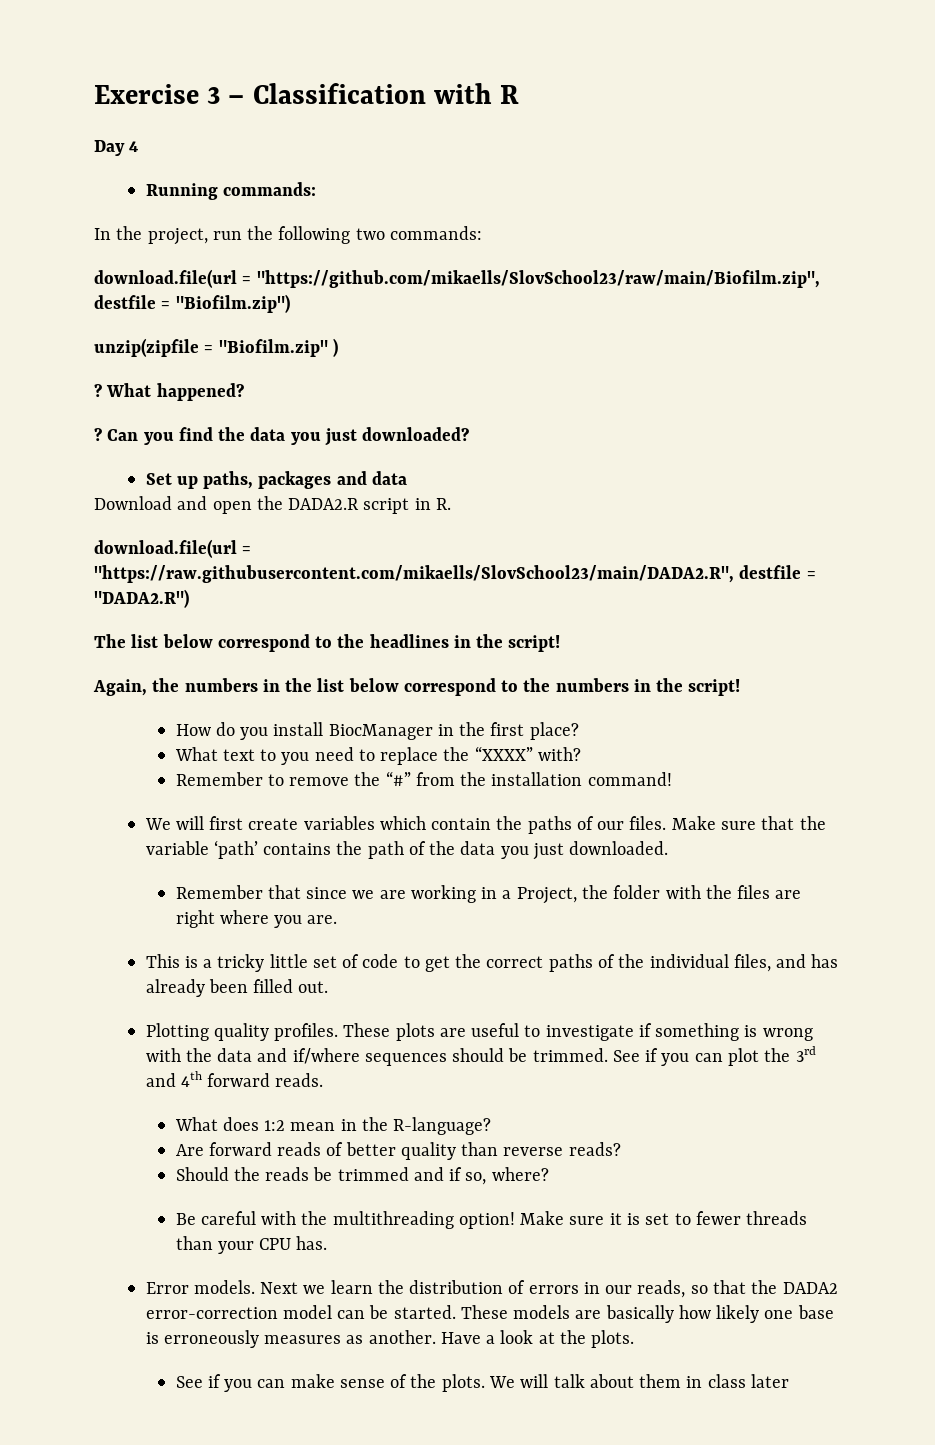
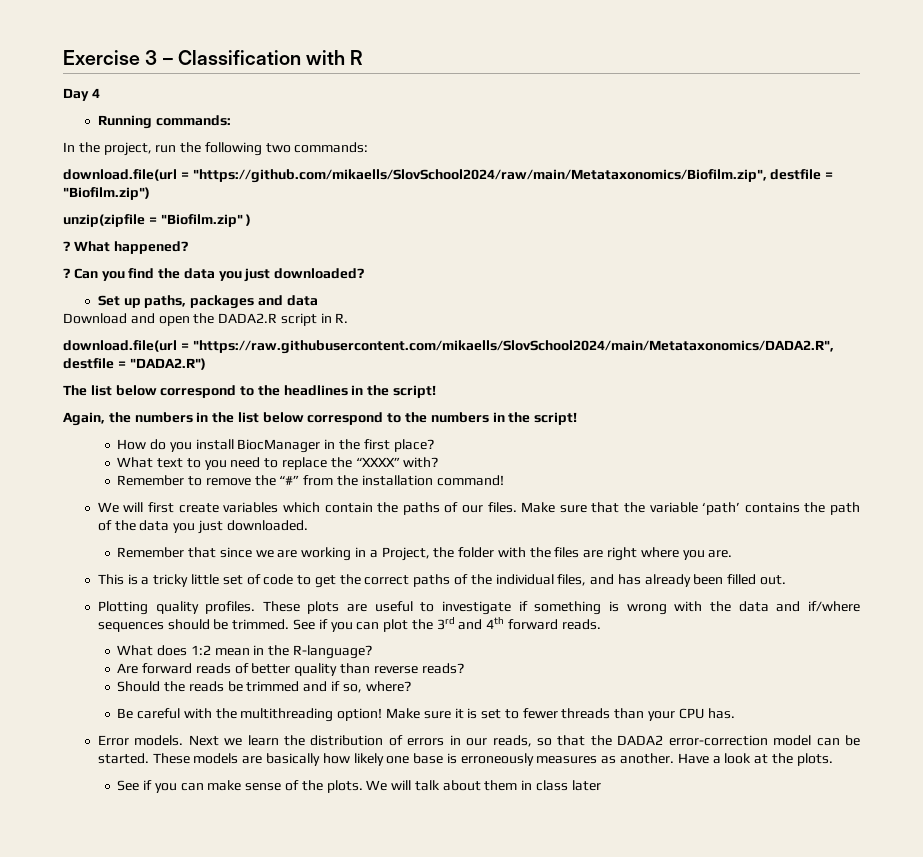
- download.file(url = "https://github.com/mikaells/SlovSchool23/raw/main/Biofilm.zip", destfile = "Biofilm.zip")
+ download.file(url = "https://github.com/mikaells/SlovSchool2024/raw/main/Metataxonomics/Biofilm.zip", destfile = "Biofilm.zip")
- download.file(url = "https://raw.githubusercontent.com/mikaells/SlovSchool23/main/DADA2.R", destfile = "DADA2.R")
+ download.file(url = "https://raw.githubusercontent.com/mikaells/SlovSchool2024/main/Metataxonomics/DADA2.R", destfile = "DADA2.R")

